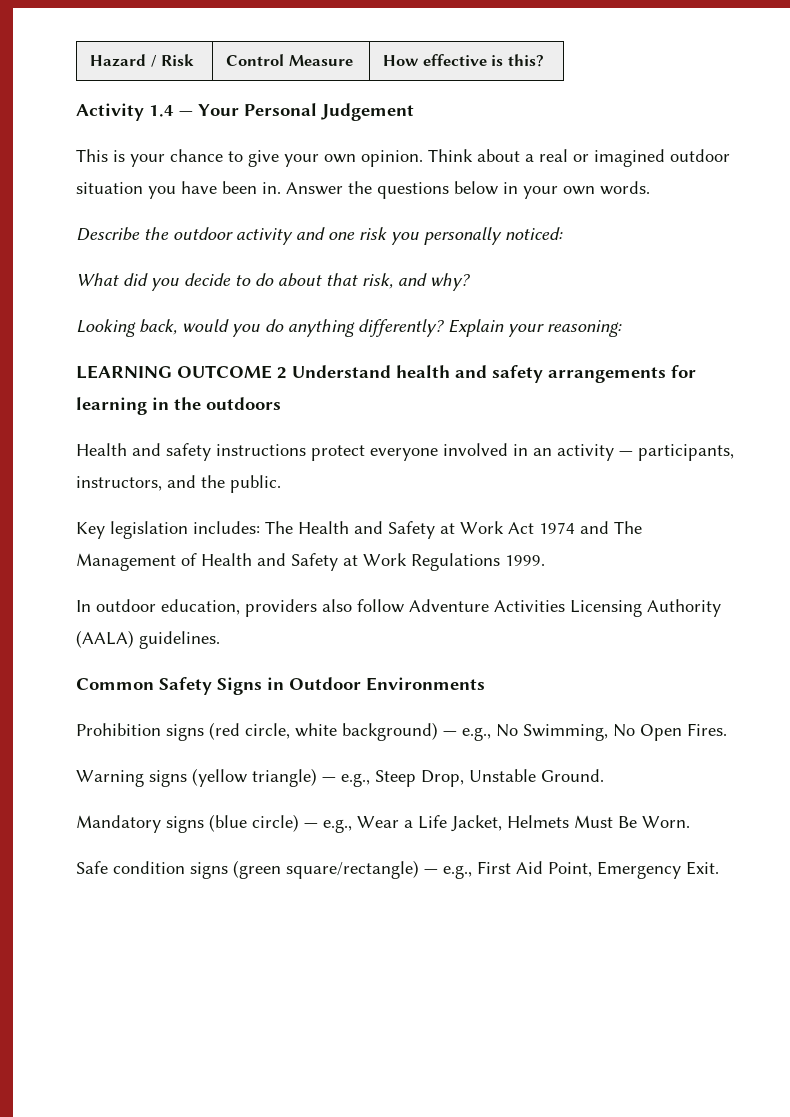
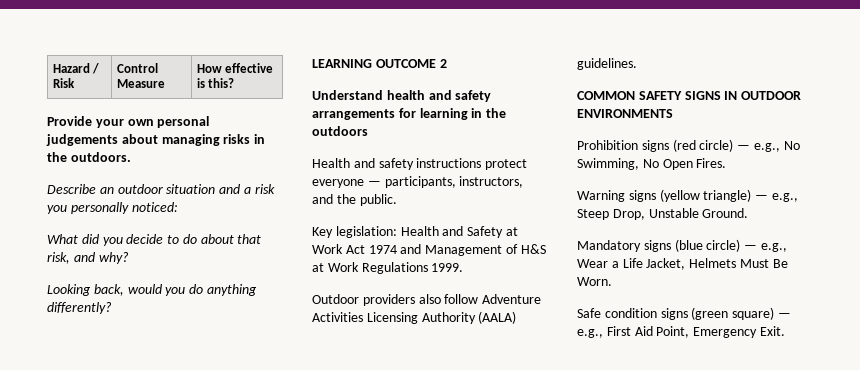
- Activity 1.4 — Your Personal Judgement
- This is your chance to give your own opinion. Think about a real or imagined outdoor situation you have been in. Answer the questions below in your own words.
- Describe the outdoor activity and one risk you personally noticed:
+ Provide your own personal judgements about managing risks in the outdoors.
+ Describe an outdoor situation and a risk you personally noticed:
- Explain your reasoning:
- LEARNING OUTCOME 2 Understand health and safety arrangements for learning in the outdoors
+ LEARNING OUTCOME 2
+ Understand health and safety arrangements for learning in the outdoors
- Health and safety instructions protect everyone involved in an activity — participants, instructors, and the public.
+ Health and safety instructions protect everyone — participants, instructors, and the public.
- Key legislation includes: The Health and Safety at Work Act 1974 and The Management of Health and Safety at Work Regulations 1999.
+ Key legislation: Health and Safety at Work Act 1974 and Management of H&S at Work Regulations 1999.
- In outdoor education, providers also follow Adventure Activities Licensing Authority (AALA) guidelines.
+ Outdoor providers also follow Adventure Activities Licensing Authority (AALA) guidelines.
- Common Safety Signs in Outdoor Environments
+ COMMON SAFETY SIGNS IN OUTDOOR ENVIRONMENTS
- Prohibition signs (red circle, white background) — e.g., No Swimming, No Open Fires.
+ Prohibition signs (red circle) — e.g., No Swimming, No Open Fires.
- Safe condition signs (green square/rectangle) — e.g., First Aid Point, Emergency Exit.
+ Safe condition signs (green square) — e.g., First Aid Point, Emergency Exit.

